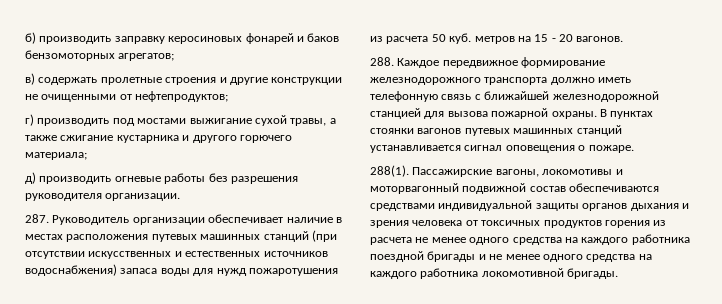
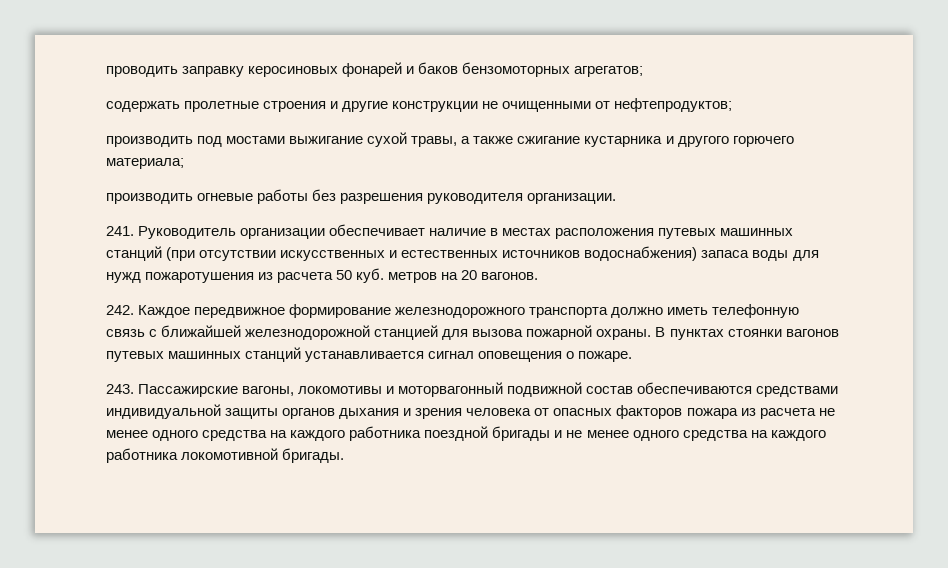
- б) производить заправку керосиновых фонарей и баков бензомоторных агрегатов;
+ проводить заправку керосиновых фонарей и баков бензомоторных агрегатов;
- в) содержать пролетные строения и другие конструкции не очищенными от нефтепродуктов;
+ содержать пролетные строения и другие конструкции не очищенными от нефтепродуктов;
- г) производить под мостами выжигание сухой травы, а также сжигание кустарника и другого горючего материала;
+ производить под мостами выжигание сухой травы, а также сжигание кустарника и другого горючего материала;
- д) производить огневые работы без разрешения руководителя организации.
+ производить огневые работы без разрешения руководителя организации.
- 287. Руководитель организации обеспечивает наличие в местах расположения путевых машинных станций (при отсутствии искусственных и естественных источников водоснабжения) запаса воды для нужд пожаротушения из расчета 50 куб. метров на 15 - 20 вагонов.
+ 241. Руководитель организации обеспечивает наличие в местах расположения путевых машинных станций (при отсутствии искусственных и естественных источников водоснабжения) запаса воды для нужд пожаротушения из расчета 50 куб. метров на 20 вагонов.
- 288. Каждое передвижное формирование железнодорожного транспорта должно иметь телефонную связь с ближайшей железнодорожной станцией для вызова пожарной охраны.
+ 242. Каждое передвижное формирование железнодорожного транспорта должно иметь телефонную связь с ближайшей железнодорожной станцией для вызова пожарной охраны.
- 288(1). Пассажирские вагоны, локомотивы и моторвагонный подвижной состав обеспечиваются средствами индивидуальной защиты органов дыхания и зрения человека от токсичных продуктов горения из расчета не менее одного средства на каждого работника поездной бригады и не менее одного средства на каждого работника локомотивной бригады.
+ 243. Пассажирские вагоны, локомотивы и моторвагонный подвижной состав обеспечиваются средствами индивидуальной защиты органов дыхания и зрения человека от опасных факторов пожара из расчета не менее одного средства на каждого работника поездной бригады и не менее одного средства на каждого работника локомотивной бригады.

